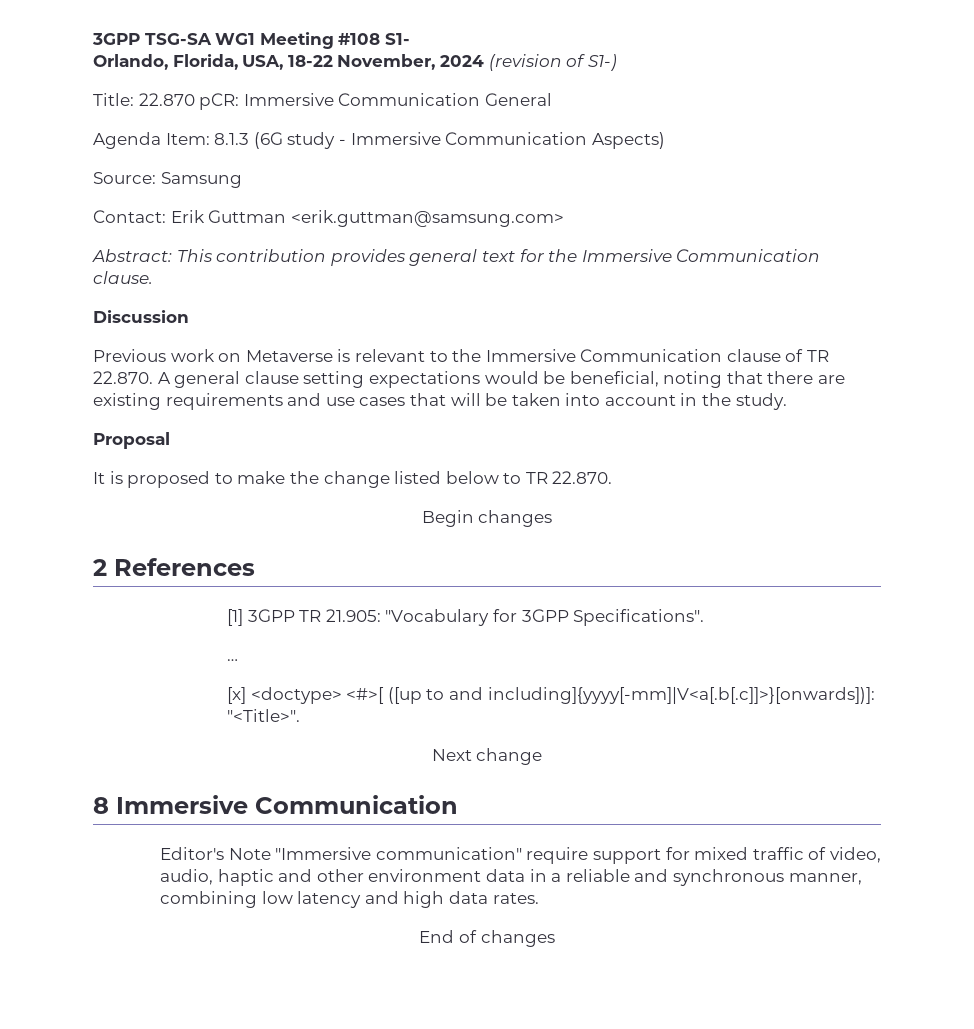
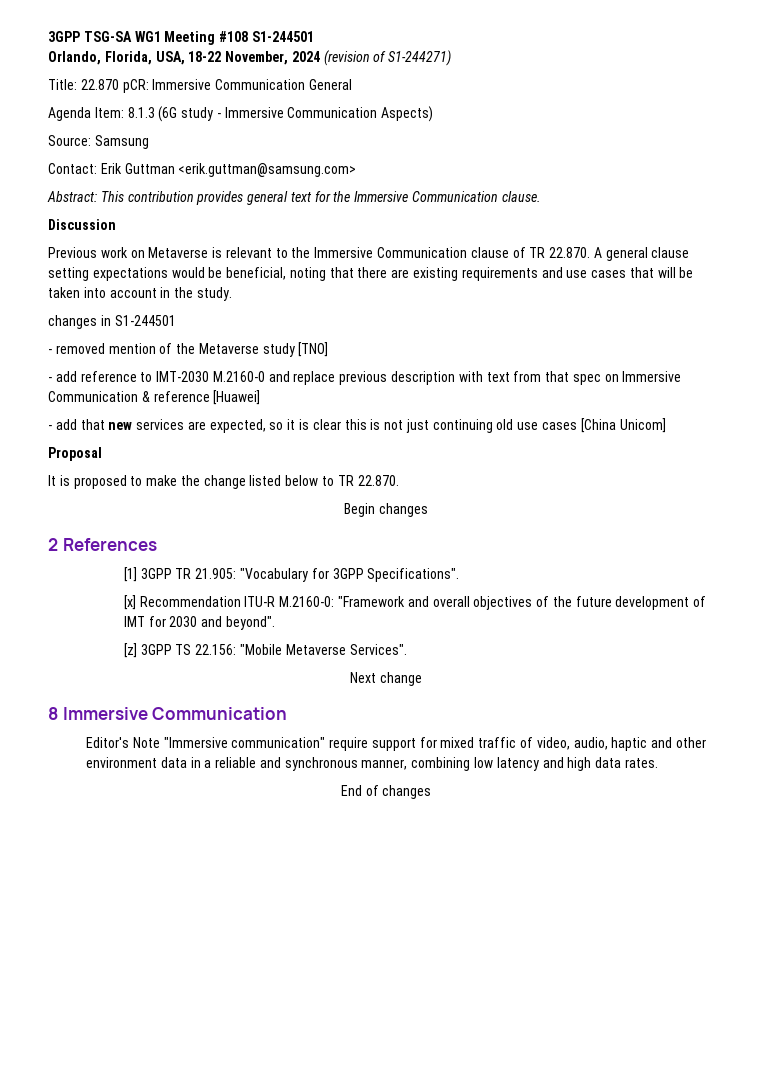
- 3GPP TSG-SA WG1 Meeting #108 S1-
+ 3GPP TSG-SA WG1 Meeting #108 S1-244501
- Orlando, Florida, USA, 18-22 November, 2024 (revision of S1-)
+ Orlando, Florida, USA, 18-22 November, 2024 (revision of S1-244271)
+ changes in S1-244501
+ - removed mention of the Metaverse study [TNO]
+ - add reference to IMT-2030 M.2160-0 and replace previous description with text from that spec on Immersive Communication & reference [Huawei]
+ - add that new services are expected, so it is clear this is not just continuing old use cases [China Unicom]
- …
- [x] <doctype> <#>[ ([up to and including]{yyyy[-mm]|V<a[.b[.c]]>}[onwards])]: "<Title>".
+ [x] Recommendation ITU-R M.2160-0: "Framework and overall objectives of the future development of IMT for 2030 and beyond".
+ [z] 3GPP TS 22.156: "Mobile Metaverse Services".

